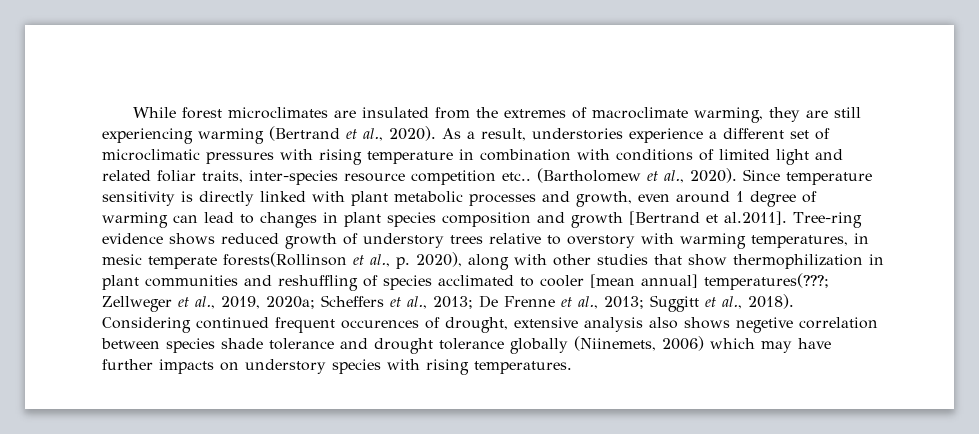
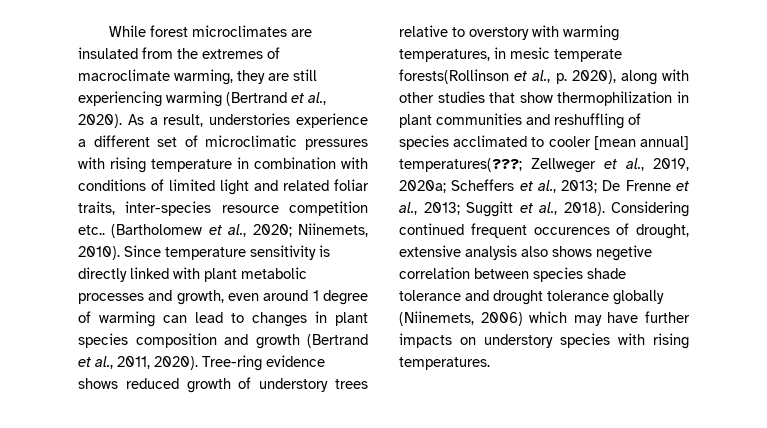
- (Bartholomew et al., 2020).
+ (Bartholomew et al., 2020; Niinemets, 2010).
- Since temperature sensitivity is directly linked with plant metabolic processes and growth, even around 1 degree of warming can lead to changes in plant species composition and growth [Bertrand et al.2011]. Tree-ring evidence shows reduced growth of understory trees relative to overstory with warming temperatures, in mesic temperate forests(Rollinson et al., p. 2020), along with other studies that show thermophilization in plant communities and reshuffling of species acclimated to cooler [mean annual] temperatures(???;
+ Since temperature sensitivity is directly linked with plant metabolic processes and growth, even around 1 degree of warming can lead to changes in plant species composition and growth (Bertrand et al., 2011, 2020). Tree-ring evidence shows reduced growth of understory trees relative to overstory with warming temperatures, in mesic temperate forests(Rollinson et al., p. 2020), along with other studies that show thermophilization in plant communities and reshuffling of species acclimated to cooler [mean annual] temperatures(???;

